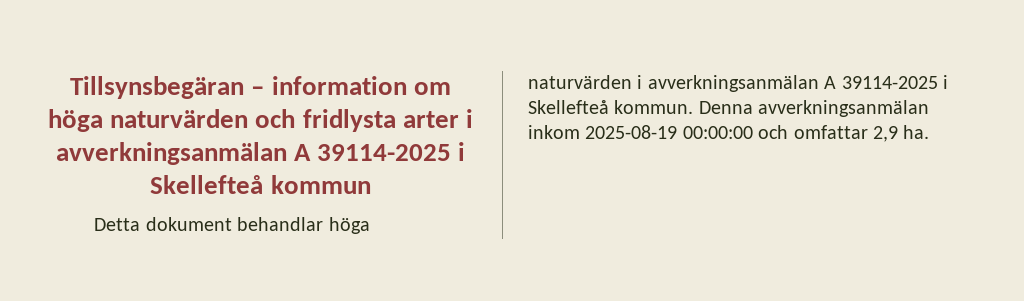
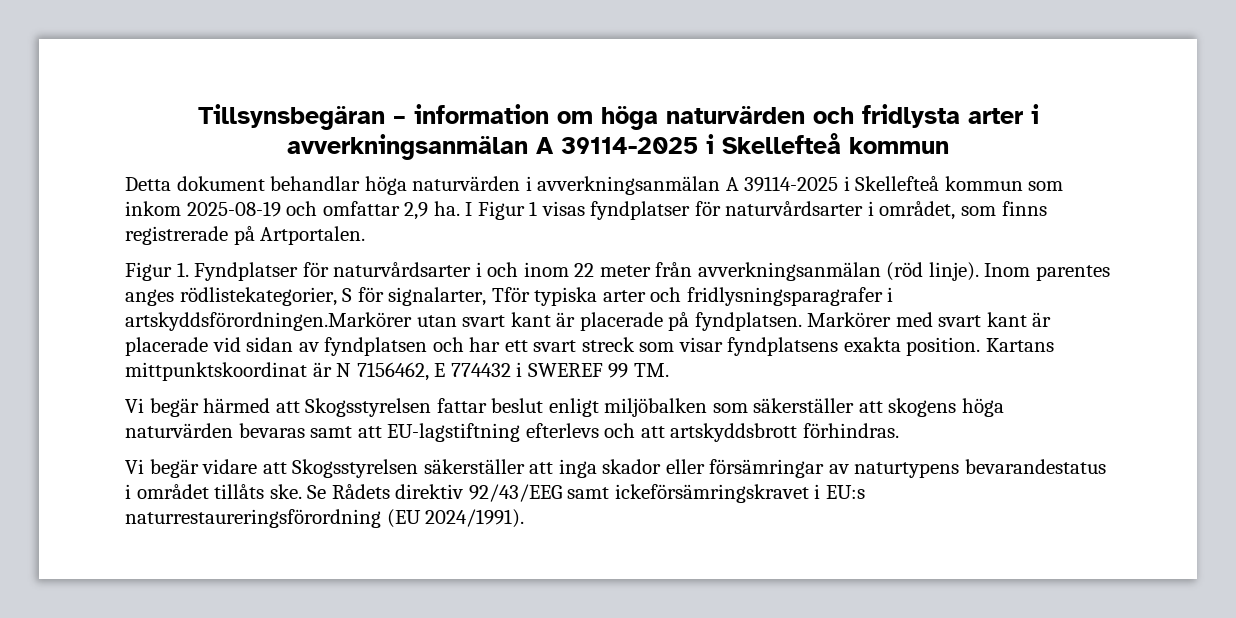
- Detta dokument behandlar höga naturvärden i avverkningsanmälan A 39114-2025 i Skellefteå kommun. Denna avverkningsanmälan inkom 2025-08-19 00:00:00 och omfattar 2,9 ha.
+ Detta dokument behandlar höga naturvärden i avverkningsanmälan A 39114-2025 i Skellefteå kommun som inkom 2025-08-19 och omfattar 2,9 ha.
+ I Figur 1 visas fyndplatser för naturvårdsarter i området, som finns registrerade på Artportalen.
+ Figur 1. Fyndplatser för naturvårdsarter i och inom 22 meter från avverkningsanmälan (röd linje). Inom parentes anges rödlistekategorier, S för signalarter, Tför typiska arter och fridlysningsparagrafer i artskyddsförordningen.Markörer utan svart kant är placerade på fyndplatsen. Markörer med svart kant är placerade vid sidan av fyndplatsen och har ett svart streck som visar fyndplatsens exakta position. Kartans mittpunktskoordinat är N 7156462, E 774432 i SWEREF 99 TM.
+ Vi begär härmed att Skogsstyrelsen fattar beslut enligt miljöbalken som säkerställer att skogens höga naturvärden bevaras samt att EU-lagstiftning efterlevs och att artskyddsbrott förhindras.
+ Vi begär vidare att Skogsstyrelsen säkerställer att inga skador eller försämringar av naturtypens bevarandestatus i området tillåts ske. Se Rådets direktiv 92/43/EEG samt ickeförsämringskravet i EU:s naturrestaureringsförordning (EU 2024/1991).

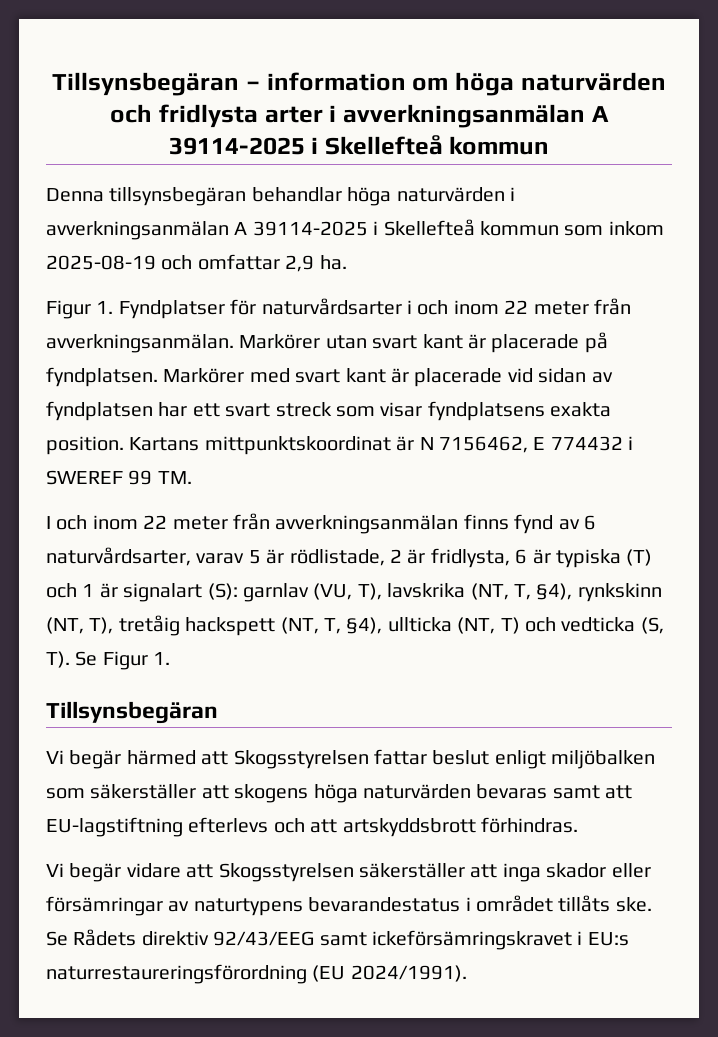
- Detta dokument behandlar höga naturvärden i avverkningsanmälan A 39114-2025 i Skellefteå kommun som inkom 2025-08-19 och omfattar 2,9 ha. I Figur 1 visas fyndplatser för naturvårdsarter i området, som finns registrerade på Artportalen.
+ Denna tillsynsbegäran behandlar höga naturvärden i avverkningsanmälan A 39114-2025 i Skellefteå kommun som inkom 2025-08-19 och omfattar 2,9 ha.
- Figur 1. Fyndplatser för naturvårdsarter i och inom 22 meter från avverkningsanmälan (röd linje). Inom parentes anges rödlistekategorier, S för signalarter, Tför typiska arter och fridlysningsparagrafer i artskyddsförordningen.Markörer utan svart kant är placerade på fyndplatsen.
+ Figur 1. Fyndplatser för naturvårdsarter i och inom 22 meter från avverkningsanmälan. Markörer utan svart kant är placerade på fyndplatsen.
- Markörer med svart kant är placerade vid sidan av fyndplatsen och har ett svart streck som visar fyndplatsens exakta position.
+ Markörer med svart kant är placerade vid sidan av fyndplatsen har ett svart streck som visar fyndplatsens exakta position.
+ I och inom 22 meter från avverkningsanmälan finns fynd av 6 naturvårdsarter, varav 5 är rödlistade, 2 är fridlysta, 6 är typiska (T) och 1 är signalart (S): garnlav (VU, T), lavskrika (NT, T, §4), rynkskinn (NT, T), tretåig hackspett (NT, T, §4), ullticka (NT, T) och vedticka (S, T). Se Figur 1.
+ Tillsynsbegäran

